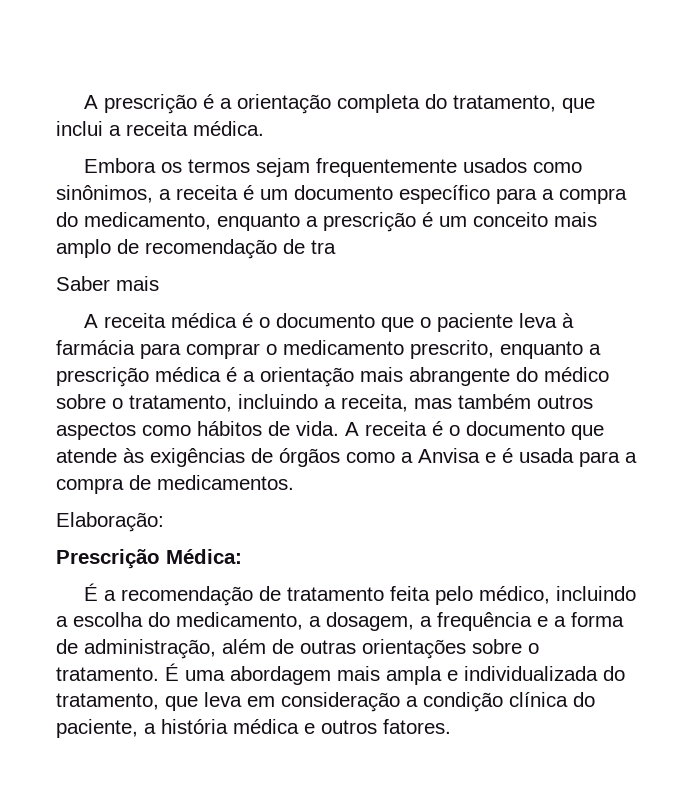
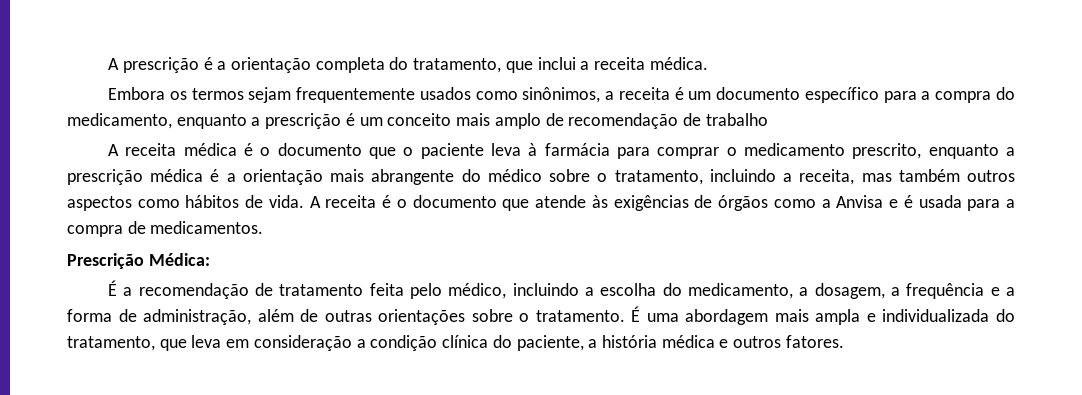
- Embora os termos sejam frequentemente usados como sinônimos, a receita é um documento específico para a compra do medicamento, enquanto a prescrição é um conceito mais amplo de recomendação de tra
- Saber mais
+ Embora os termos sejam frequentemente usados como sinônimos, a receita é um documento específico para a compra do medicamento, enquanto a prescrição é um conceito mais amplo de recomendação de trabalho
- Elaboração:

